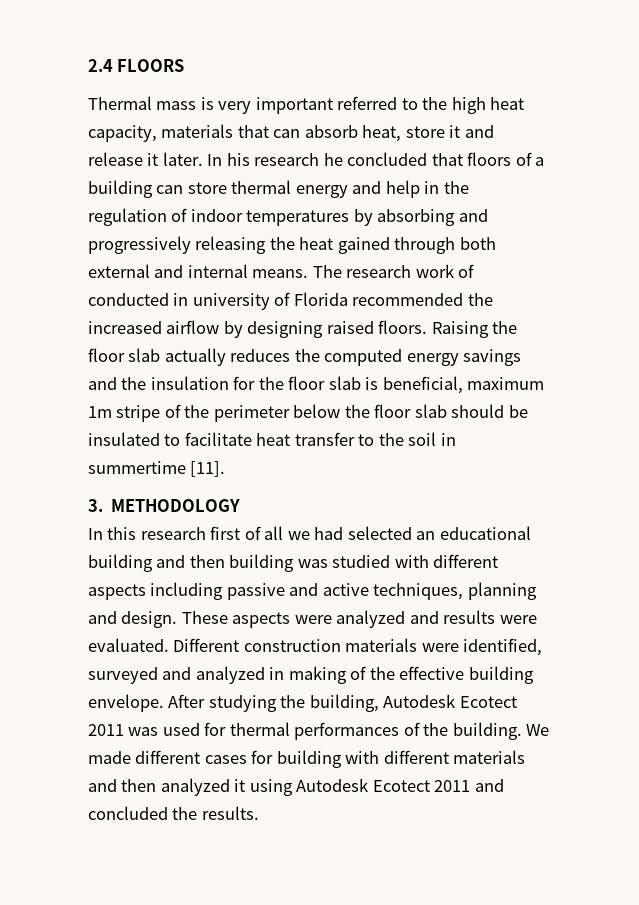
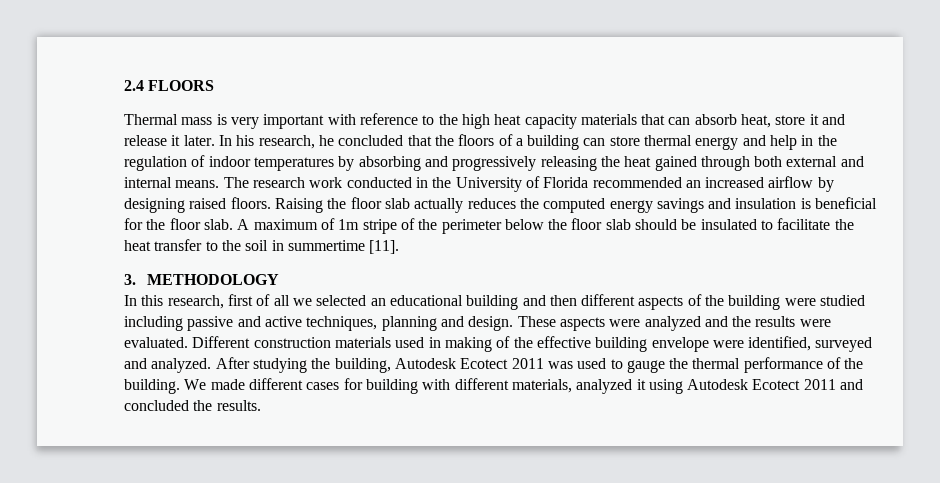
- Thermal mass is very important referred to the high heat capacity, materials that can absorb heat, store it and release it later.
+ Thermal mass is very important with reference to the high heat capacity materials that can absorb heat, store it and release it later.
- In his research he concluded that floors of a building can store thermal energy and help in the regulation of indoor temperatures by absorbing and progressively releasing the heat gained through both external and internal means.
+ In his research, he concluded that the floors of a building can store thermal energy and help in the regulation of indoor temperatures by absorbing and progressively releasing the heat gained through both external and internal means.
- The research work of conducted in university of Florida recommended the increased airflow by designing raised floors.
+ The research work conducted in the University of Florida recommended an increased airflow by designing raised floors.
- Raising the floor slab actually reduces the computed energy savings and the insulation for the floor slab is beneficial, maximum 1m stripe of the perimeter below the floor slab should be insulated to facilitate heat transfer to the soil in summertime [11].
+ Raising the floor slab actually reduces the computed energy savings and insulation is beneficial for the floor slab. A maximum of 1m stripe of the perimeter below the floor slab should be insulated to facilitate the heat transfer to the soil in summertime [11].
- In this research first of all we had selected an educational building and then building was studied with different aspects including passive and active techniques, planning and design.
+ In this research, first of all we selected an educational building and then different aspects of the building were studied including passive and active techniques, planning and design.
- These aspects were analyzed and results were evaluated.
+ These aspects were analyzed and the results were evaluated.
- Different construction materials were identified, surveyed and analyzed in making of the effective building envelope.
+ Different construction materials used in making of the effective building envelope were identified, surveyed and analyzed.
- After studying the building, Autodesk Ecotect 2011 was used for thermal performances of the building.
+ After studying the building, Autodesk Ecotect 2011 was used to gauge the thermal performance of the building.
- We made different cases for building with different materials and then analyzed it using Autodesk Ecotect 2011 and concluded the results.
+ We made different cases for building with different materials, analyzed it using Autodesk Ecotect 2011 and concluded the results.

